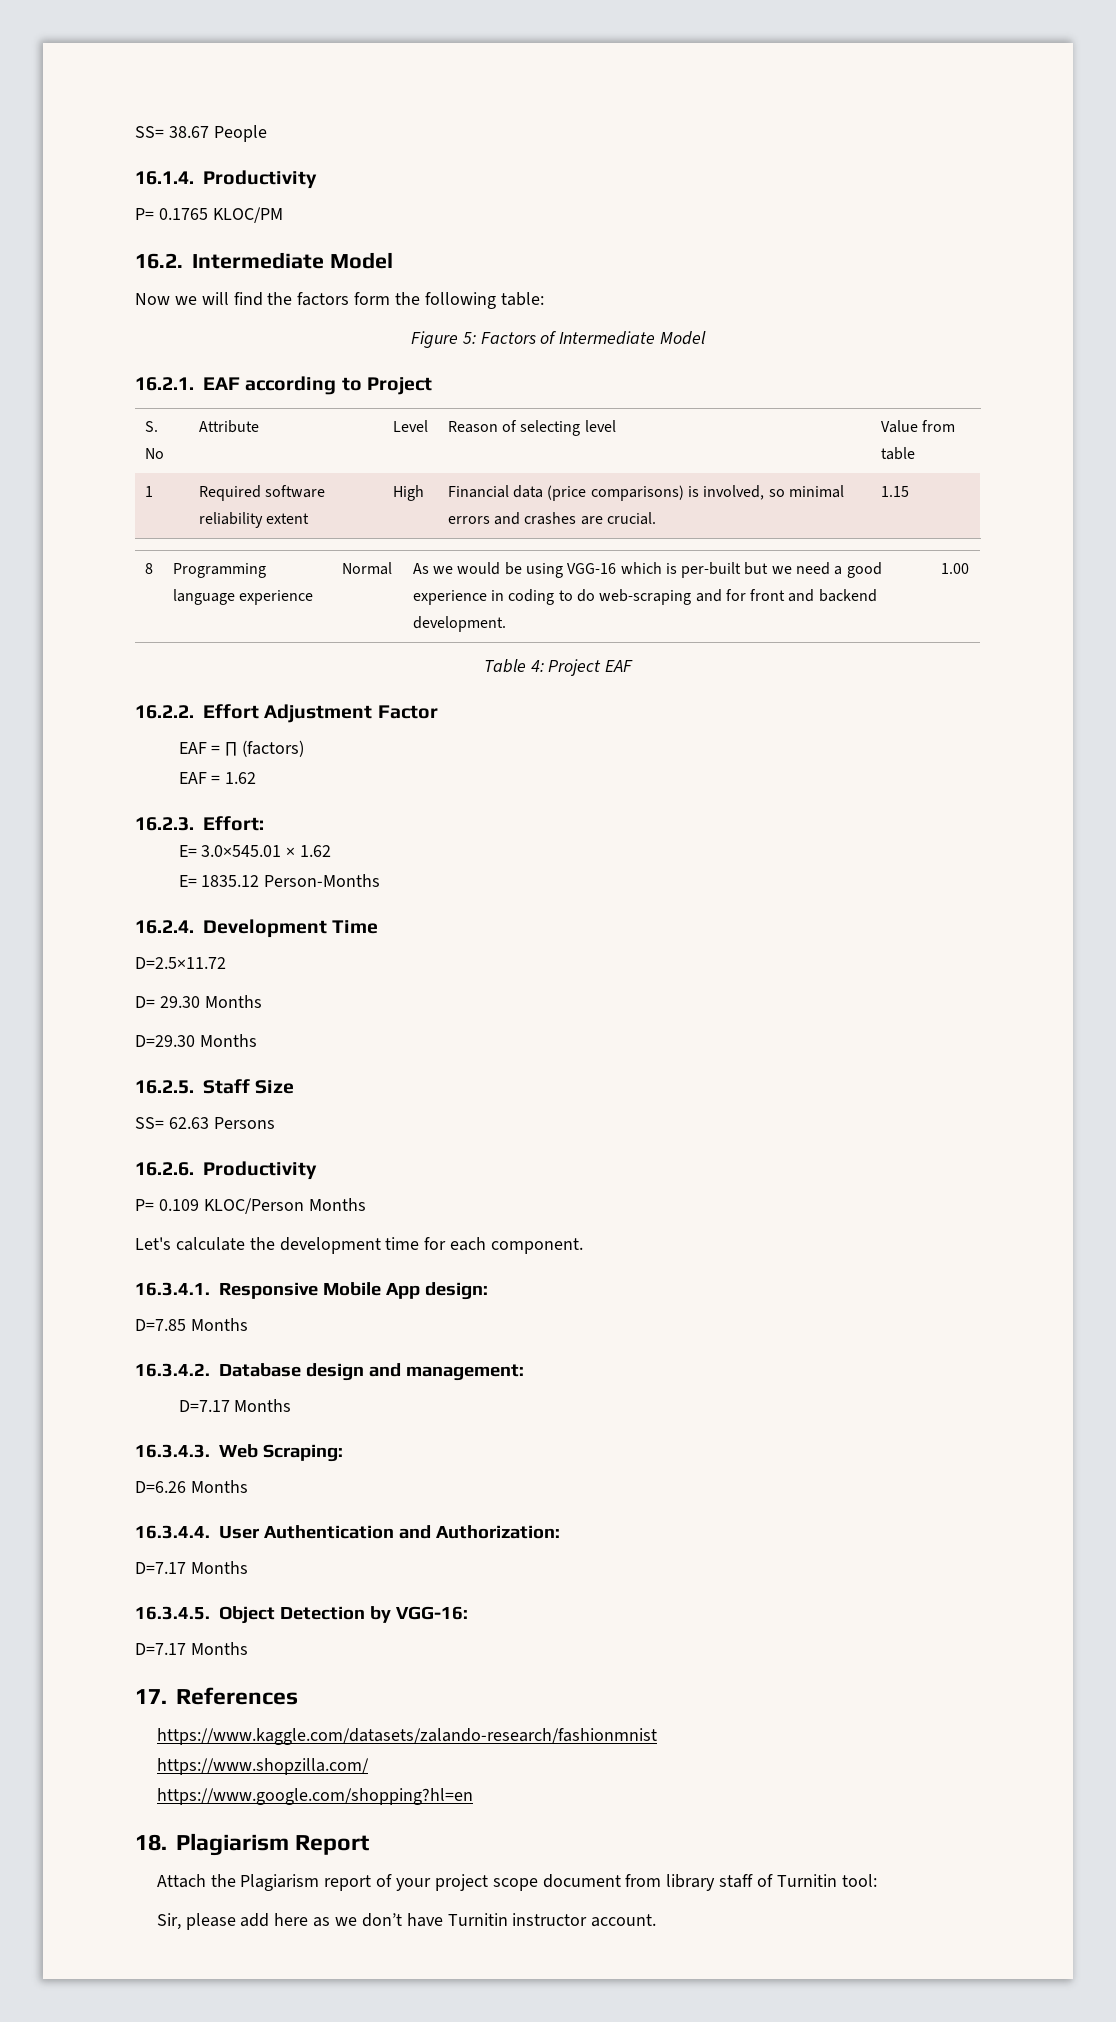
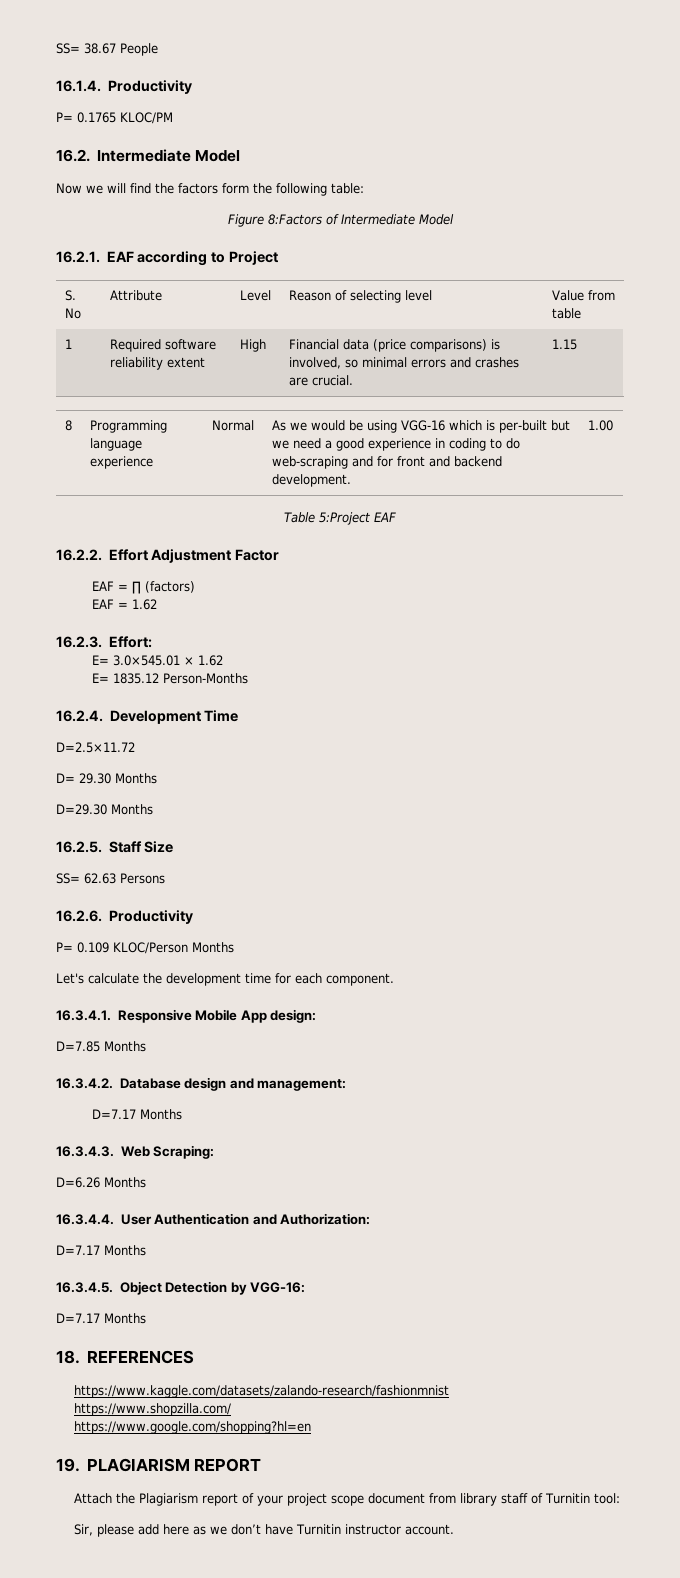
- Figure 5: Factors of Intermediate Model
+ Figure 8:Factors of Intermediate Model
- Table 4: Project EAF
+ Table 5:Project EAF
- 17. References
+ 18. REFERENCES
- 18. Plagiarism Report
+ 19. PLAGIARISM REPORT

